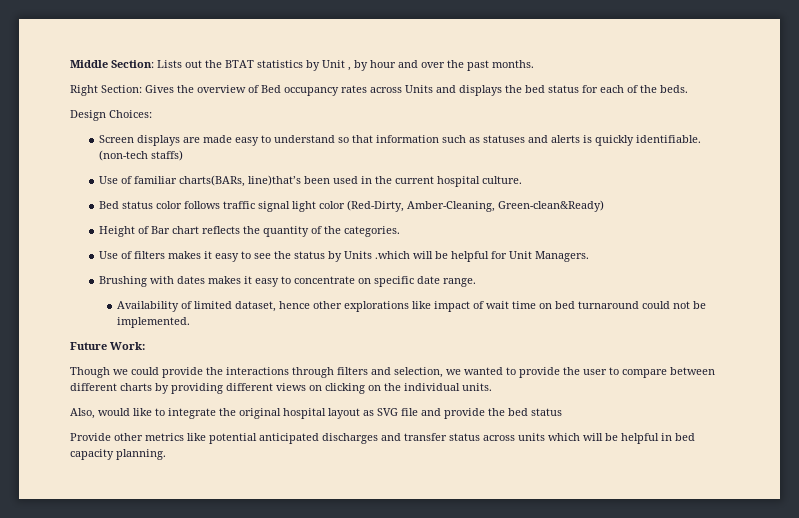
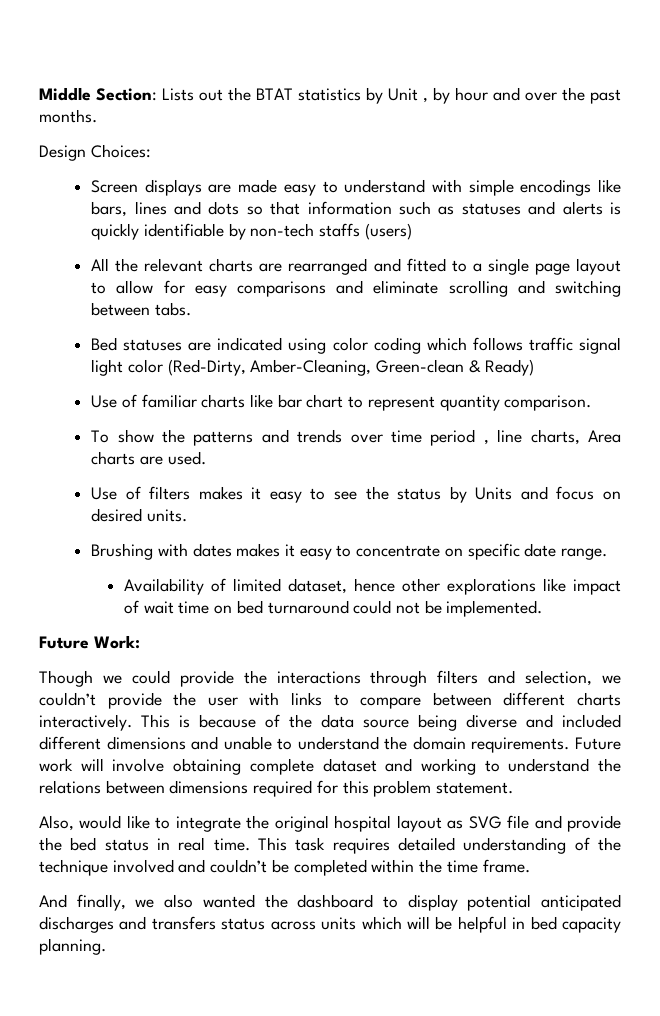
- Right Section: Gives the overview of Bed occupancy rates across Units and displays the bed status for each of the beds.
- Screen displays are made easy to understand so that information such as statuses and alerts is quickly identifiable. (non-tech staffs)
- Use of familiar charts(BARs, line)that’s been used in the current hospital culture.
- Bed status color follows traffic signal light color (Red-Dirty, Amber-Cleaning, Green-clean&Ready)
- Height of Bar chart reflects the quantity of the categories.
+ Screen displays are made easy to understand with simple encodings like bars, lines and dots so that information such as statuses and alerts is quickly identifiable by non-tech staffs (users)
+ All the relevant charts are rearranged and fitted to a single page layout to allow for easy comparisons and eliminate scrolling and switching between tabs.
+ Bed statuses are indicated using color coding which follows traffic signal light color (Red-Dirty, Amber-Cleaning, Green-clean & Ready)
+ Use of familiar charts like bar chart to represent quantity comparison.
+ To show the patterns and trends over time period , line charts, Area charts are used.
- Use of filters makes it easy to see the status by Units .which will be helpful for Unit Managers.
+ Use of filters makes it easy to see the status by Units and focus on desired units.
- Though we could provide the interactions through filters and selection, we wanted to provide the user to compare between different charts by providing different views on clicking on the individual units.
+ Though we could provide the interactions through filters and selection, we couldn’t provide the user with links to compare between different charts interactively. This is because of the data source being diverse and included different dimensions and unable to understand the domain requirements. Future work will involve obtaining complete dataset and working to understand the relations between dimensions required for this problem statement.
- Also, would like to integrate the original hospital layout as SVG file and provide the bed status
- Provide other metrics like potential anticipated discharges and transfer status across units which will be helpful in bed capacity planning.
+ Also, would like to integrate the original hospital layout as SVG file and provide the bed status in real time. This task requires detailed understanding of the technique involved and couldn’t be completed within the time frame.
+ And finally, we also wanted the dashboard to display potential anticipated discharges and transfers status across units which will be helpful in bed capacity planning.

